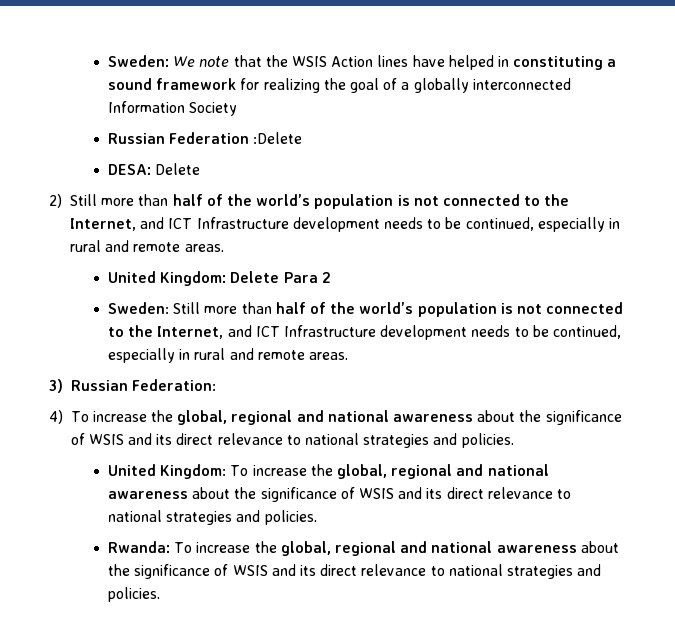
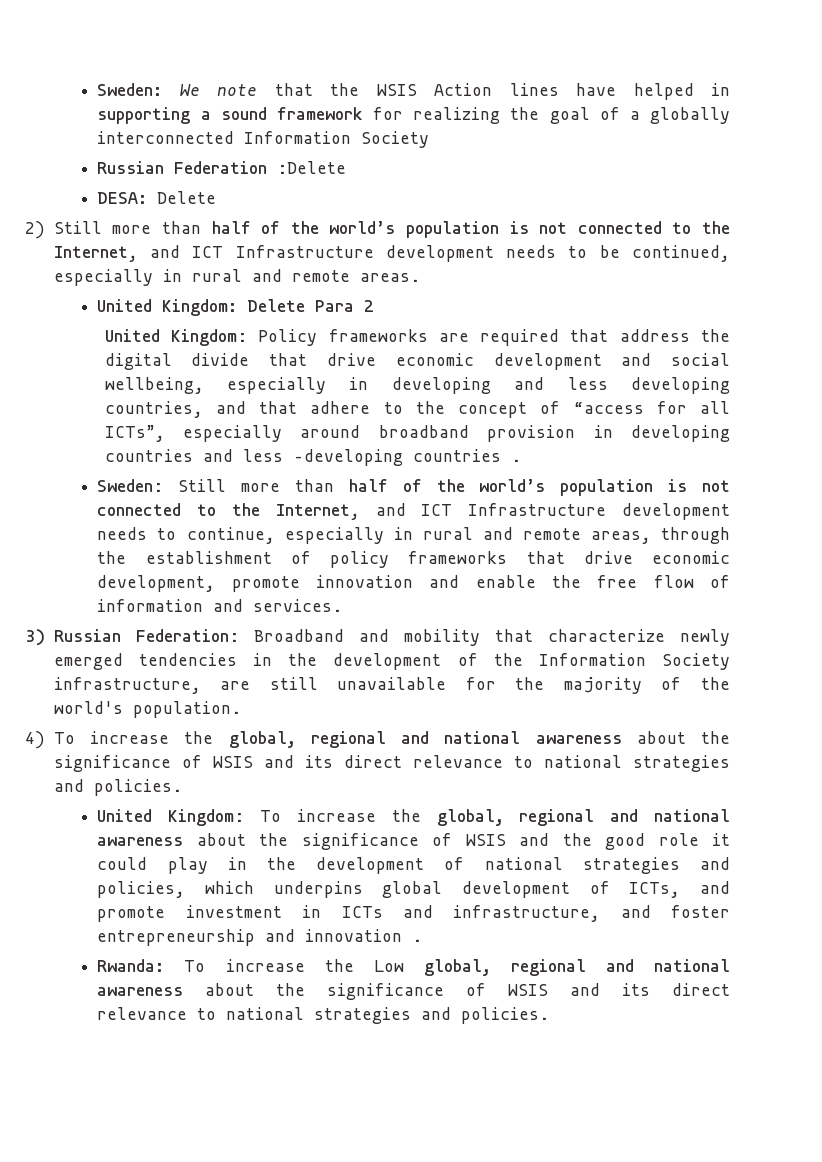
- Sweden: We note that the WSIS Action lines have helped in constituting a sound framework for realizing the goal of a globally interconnected Information Society
+ Sweden: We note that the WSIS Action lines have helped in supporting a sound framework for realizing the goal of a globally interconnected Information Society
+ United Kingdom: Policy frameworks are required that address the digital divide that drive economic development and social wellbeing, especially in developing and less developing countries, and that adhere to the concept of “access for all ICTs”, especially around broadband provision in developing countries and less –developing countries .
- Sweden: Still more than half of the world’s population is not connected to the Internet, and ICT Infrastructure development needs to be continued, especially in rural and remote areas.
- 3) Russian Federation:
+ Sweden: Still more than half of the world’s population is not connected to the Internet, and ICT Infrastructure development needs to continue, especially in rural and remote areas, through the establishment of policy frameworks that drive economic development, promote innovation and enable the free flow of information and services.
+ 3) Russian Federation: Broadband and mobility that characterize newly emerged tendencies in the development of the Information Society infrastructure, are still unavailable for the majority of the world's population.
- United Kingdom: To increase the global, regional and national awareness about the significance of WSIS and its direct relevance to national strategies and policies.
+ United Kingdom: To increase the global, regional and national awareness about the significance of WSIS and the good role it could play in the development of national strategies and policies, which underpins global development of ICTs, and promote investment in ICTs and infrastructure, and foster entrepreneurship and innovation .
- Rwanda: To increase the global, regional and national awareness about the significance of WSIS and its direct relevance to national strategies and policies.
+ Rwanda: To increase the Low global, regional and national awareness about the significance of WSIS and its direct relevance to national strategies and policies.

